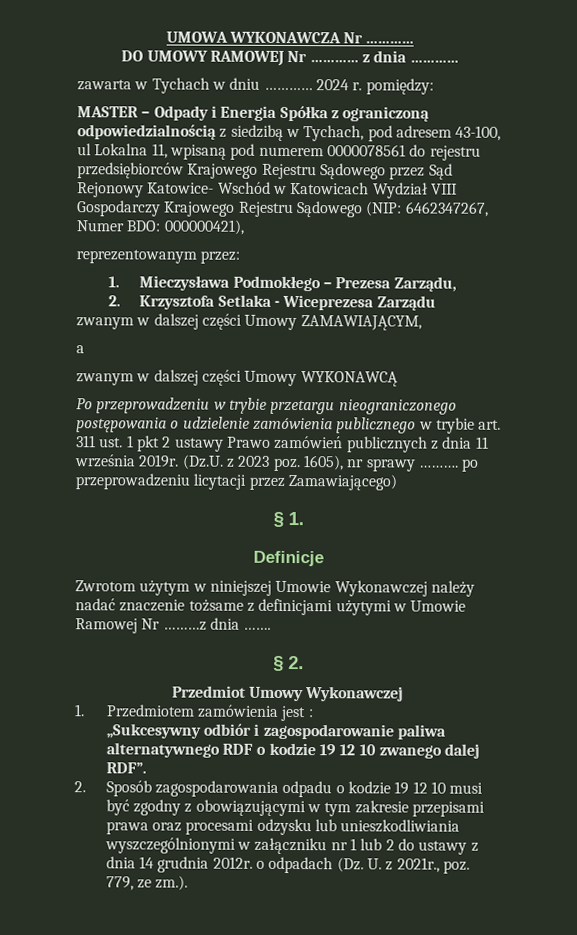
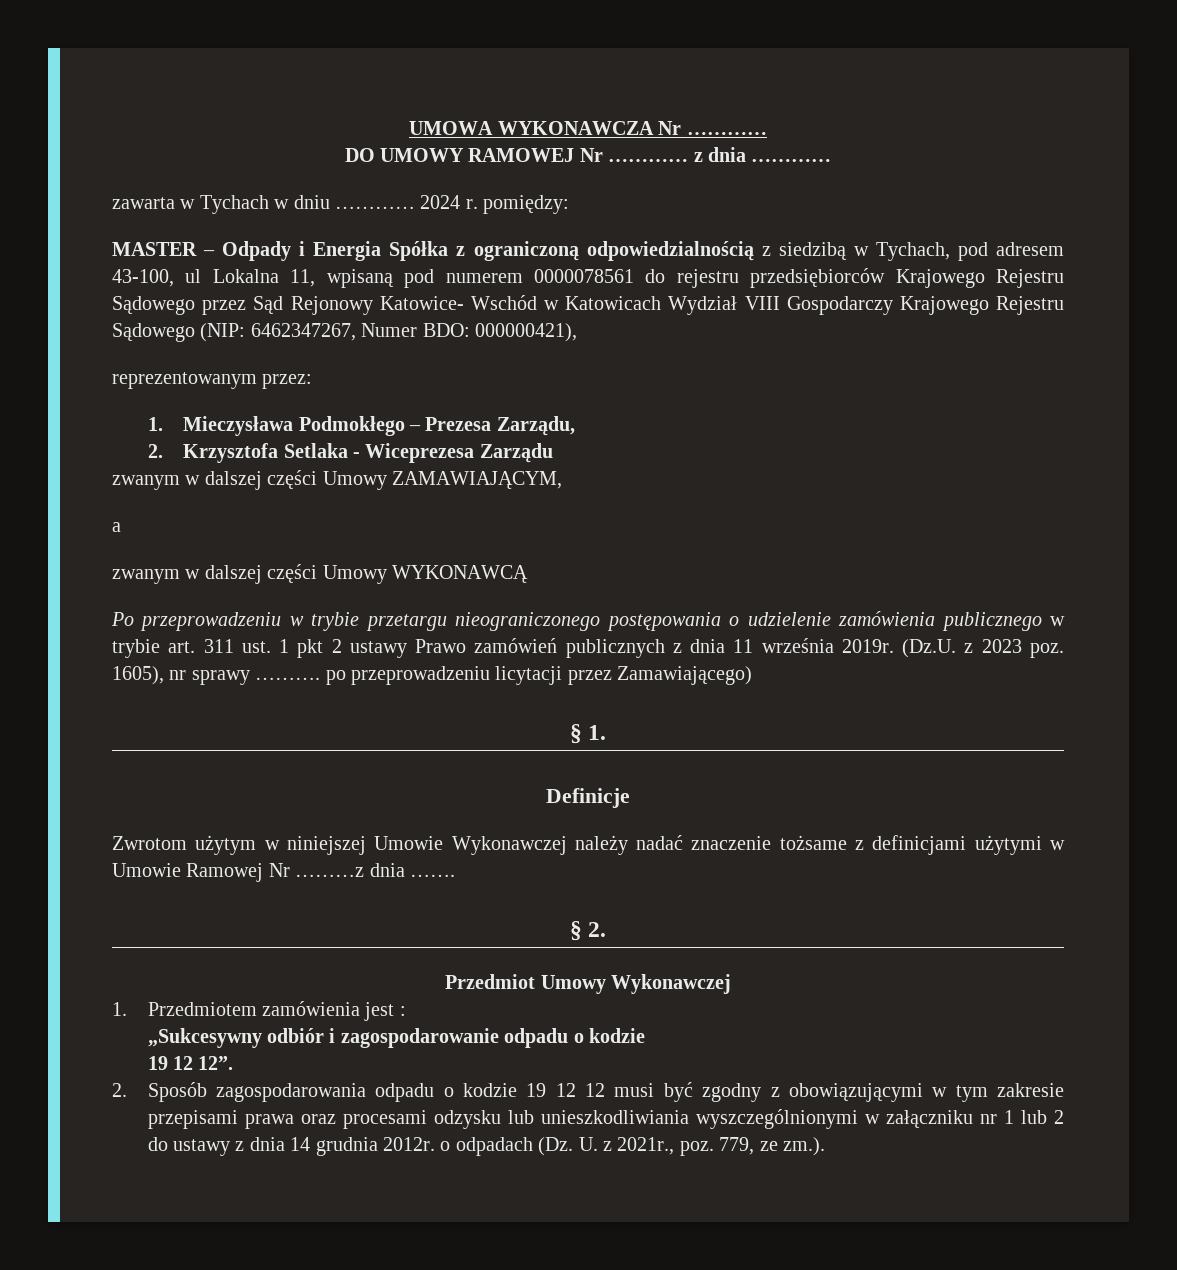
- „Sukcesywny odbiór i zagospodarowanie paliwa alternatywnego RDF o kodzie 19 12 10 zwanego dalej RDF”.
+ „Sukcesywny odbiór i zagospodarowanie odpadu o kodzie
+ 19 12 12”.
- 2. Sposób zagospodarowania odpadu o kodzie 19 12 10 musi być zgodny z obowiązującymi w tym zakresie przepisami prawa oraz procesami odzysku lub unieszkodliwiania wyszczególnionymi w załączniku nr 1 lub 2 do ustawy z dnia 14 grudnia 2012r. o odpadach (Dz. U. z 2021r., poz. 779, ze zm.).
+ 2. Sposób zagospodarowania odpadu o kodzie 19 12 12 musi być zgodny z obowiązującymi w tym zakresie przepisami prawa oraz procesami odzysku lub unieszkodliwiania wyszczególnionymi w załączniku nr 1 lub 2 do ustawy z dnia 14 grudnia 2012r. o odpadach (Dz. U. z 2021r., poz. 779, ze zm.).

